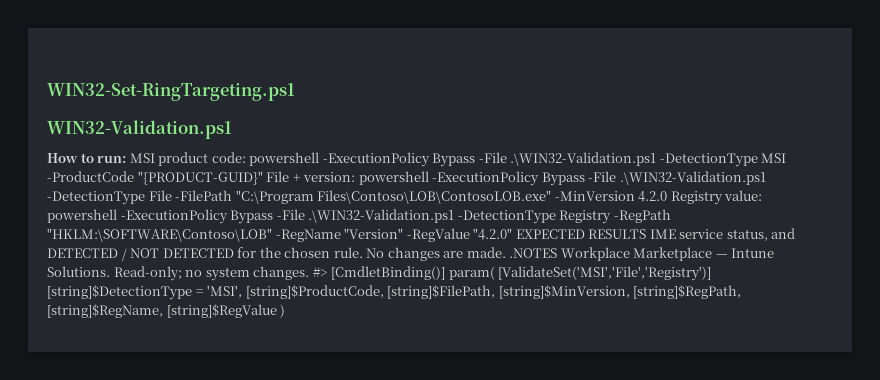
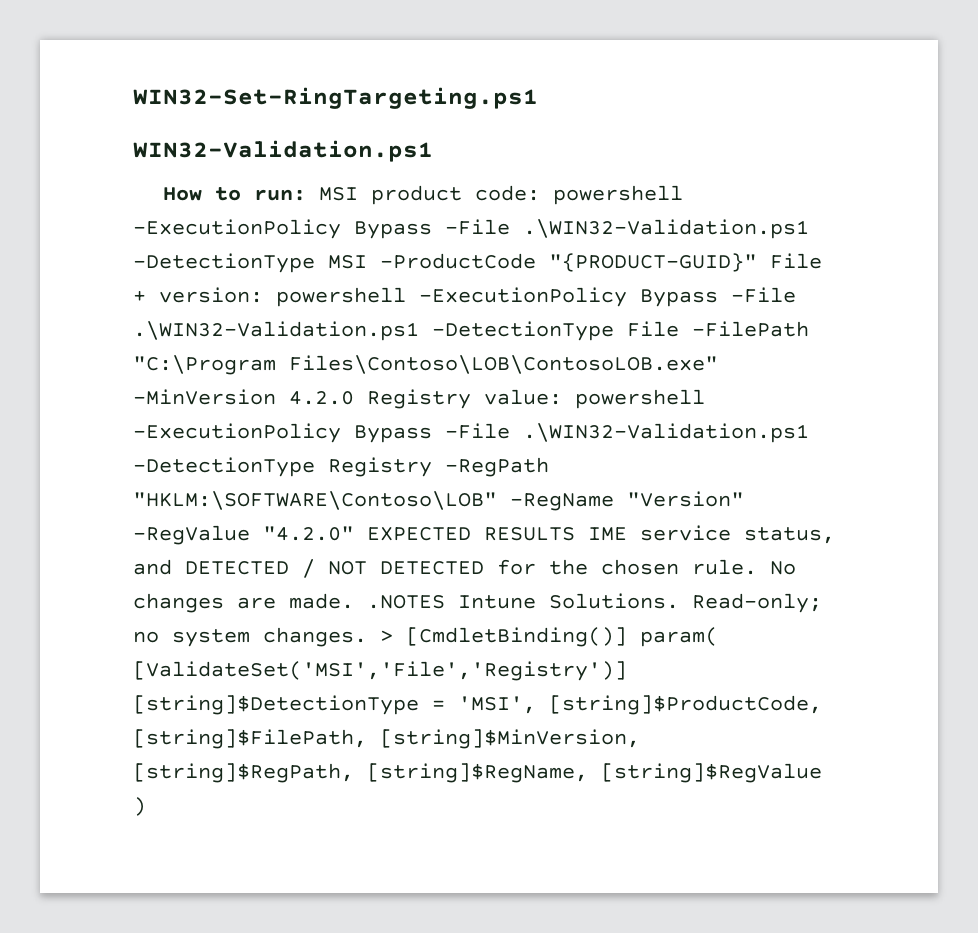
- No changes are made. .NOTES Workplace Marketplace — Intune Solutions.
+ No changes are made. .NOTES Intune Solutions.
- #> [CmdletBinding()] param( [ValidateSet('MSI','File','Registry')] [string]$DetectionType = 'MSI', [string]$ProductCode, [string]$FilePath, [string]$MinVersion, [string]$RegPath, [string]$RegName, [string]$RegValue )
+ > [CmdletBinding()] param( [ValidateSet('MSI','File','Registry')] [string]$DetectionType = 'MSI', [string]$ProductCode, [string]$FilePath, [string]$MinVersion, [string]$RegPath, [string]$RegName, [string]$RegValue )

